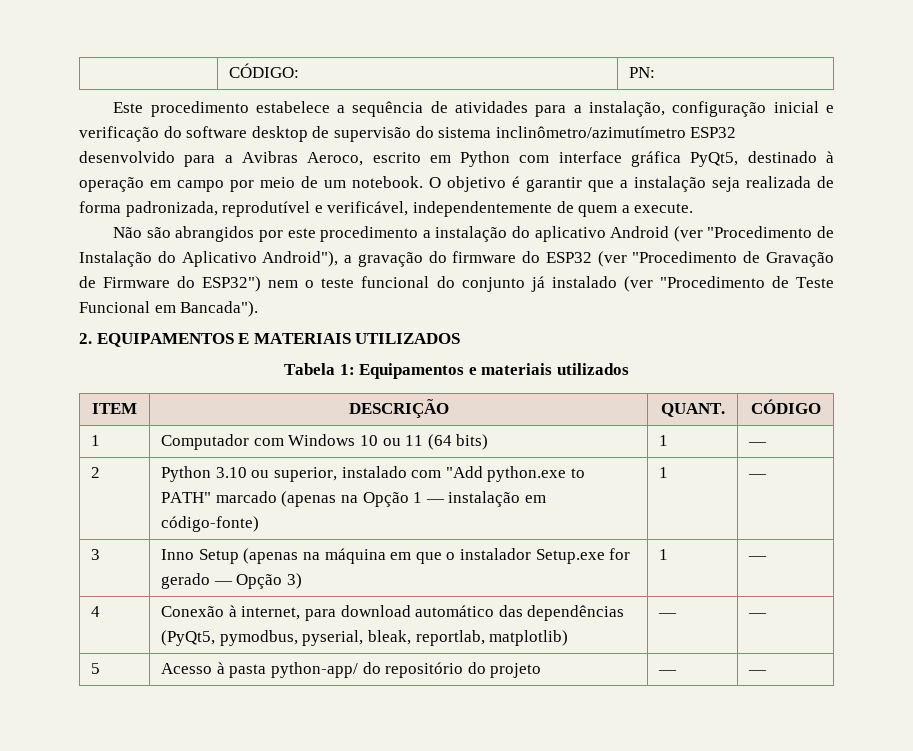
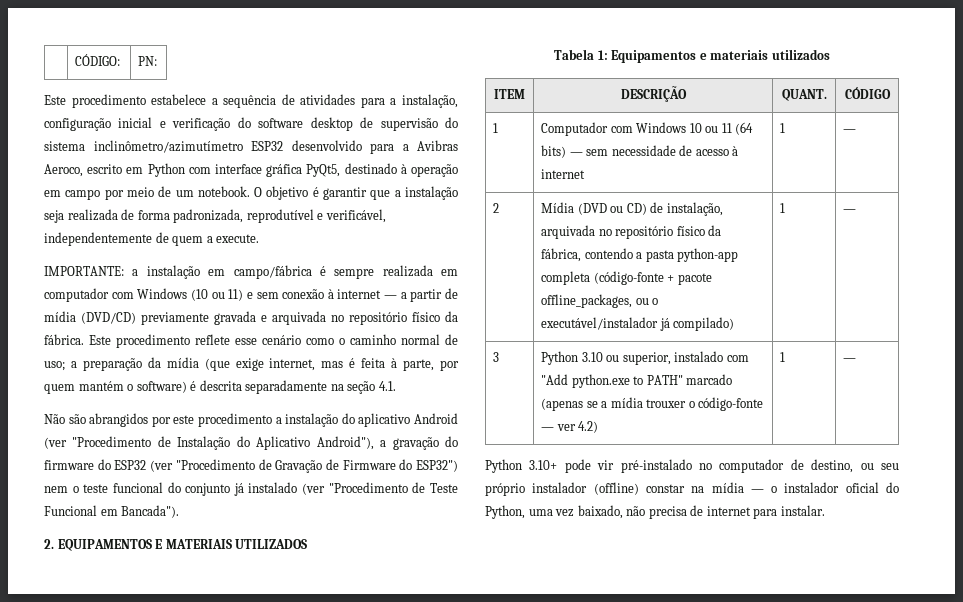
+ IMPORTANTE: a instalação em campo/fábrica é sempre realizada em computador com Windows (10 ou 11) e sem conexão à internet — a partir de mídia (DVD/CD) previamente gravada e arquivada no repositório físico da fábrica. Este procedimento reflete esse cenário como o caminho normal de uso; a preparação da mídia (que exige internet, mas é feita à parte, por quem mantém o software) é descrita separadamente na seção 4.1.
- 1 | Computador com Windows 10 ou 11 (64 bits) | 1 | —
- 2 | Python 3.10 ou superior, instalado com "Add python.exe to PATH" marcado (apenas na Opção 1 — instalação em código-fonte) | 1 | —
- 3 | Inno Setup (apenas na máquina em que o instalador Setup.exe for gerado — Opção 3) | 1 | —
- 4 | Conexão à internet, para download automático das dependências (PyQt5, pymodbus, pyserial, bleak, reportlab, matplotlib) | — | —
- 5 | Acesso à pasta python-app/ do repositório do projeto | — | —
+ 1 | Computador com Windows 10 ou 11 (64 bits) — sem necessidade de acesso à internet | 1 | —
+ 2 | Mídia (DVD ou CD) de instalação, arquivada no repositório físico da fábrica, contendo a pasta python-app completa (código-fonte + pacote offline_packages, ou o executável/instalador já compilado) | 1 | —
+ 3 | Python 3.10 ou superior, instalado com "Add python.exe to PATH" marcado (apenas se a mídia trouxer o código-fonte — ver 4.2) | 1 | —
+ Python 3.10+ pode vir pré-instalado no computador de destino, ou seu próprio instalador (offline) constar na mídia — o instalador oficial do Python, uma vez baixado, não precisa de internet para instalar.

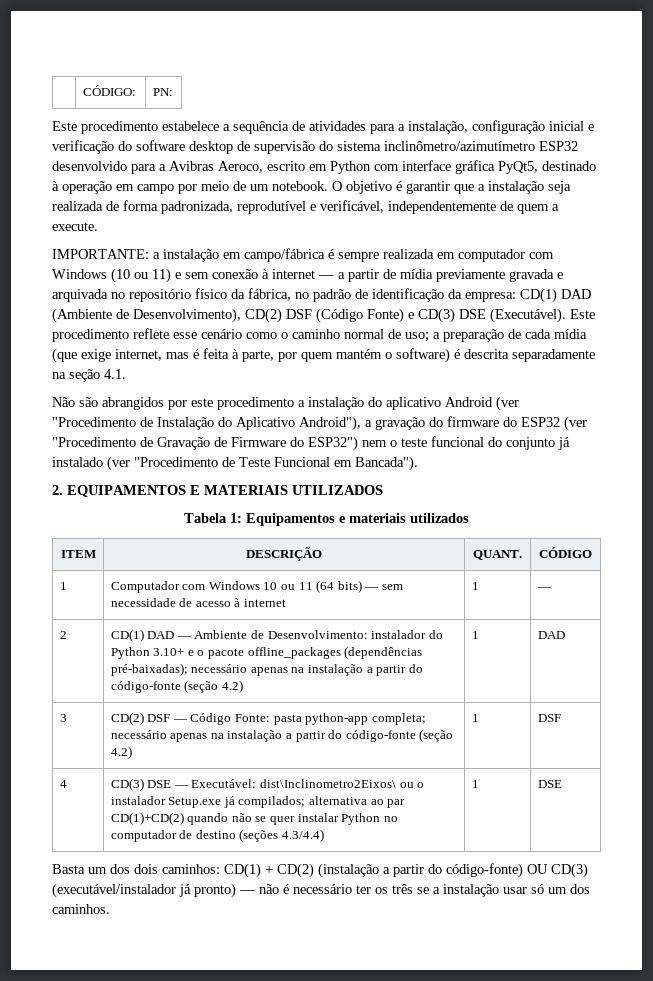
- IMPORTANTE: a instalação em campo/fábrica é sempre realizada em computador com Windows (10 ou 11) e sem conexão à internet — a partir de mídia (DVD/CD) previamente gravada e arquivada no repositório físico da fábrica.
+ IMPORTANTE: a instalação em campo/fábrica é sempre realizada em computador com Windows (10 ou 11) e sem conexão à internet — a partir de mídia previamente gravada e arquivada no repositório físico da fábrica, no padrão de identificação da empresa: CD(1) DAD (Ambiente de Desenvolvimento), CD(2) DSF (Código Fonte) e CD(3) DSE (Executável).
- Este procedimento reflete esse cenário como o caminho normal de uso; a preparação da mídia (que exige internet, mas é feita à parte, por quem mantém o software) é descrita separadamente na seção 4.1.
+ Este procedimento reflete esse cenário como o caminho normal de uso; a preparação de cada mídia (que exige internet, mas é feita à parte, por quem mantém o software) é descrita separadamente na seção 4.1.
- 2 | Mídia (DVD ou CD) de instalação, arquivada no repositório físico da fábrica, contendo a pasta python-app completa (código-fonte + pacote offline_packages, ou o executável/instalador já compilado) | 1 | —
- 3 | Python 3.10 ou superior, instalado com "Add python.exe to PATH" marcado (apenas se a mídia trouxer o código-fonte — ver 4.2) | 1 | —
- Python 3.10+ pode vir pré-instalado no computador de destino, ou seu próprio instalador (offline) constar na mídia — o instalador oficial do Python, uma vez baixado, não precisa de internet para instalar.
+ 2 | CD(1) DAD — Ambiente de Desenvolvimento: instalador do Python 3.10+ e o pacote offline_packages (dependências pré-baixadas); necessário apenas na instalação a partir do código-fonte (seção 4.2) | 1 | DAD
+ 3 | CD(2) DSF — Código Fonte: pasta python-app completa; necessário apenas na instalação a partir do código-fonte (seção 4.2) | 1 | DSF
+ 4 | CD(3) DSE — Executável: dist\Inclinometro2Eixos\ ou o instalador Setup.exe já compilados; alternativa ao par CD(1)+CD(2) quando não se quer instalar Python no computador de destino (seções 4.3/4.4) | 1 | DSE
+ Basta um dos dois caminhos: CD(1) + CD(2) (instalação a partir do código-fonte) OU CD(3) (executável/instalador já pronto) — não é necessário ter os três se a instalação usar só um dos caminhos.

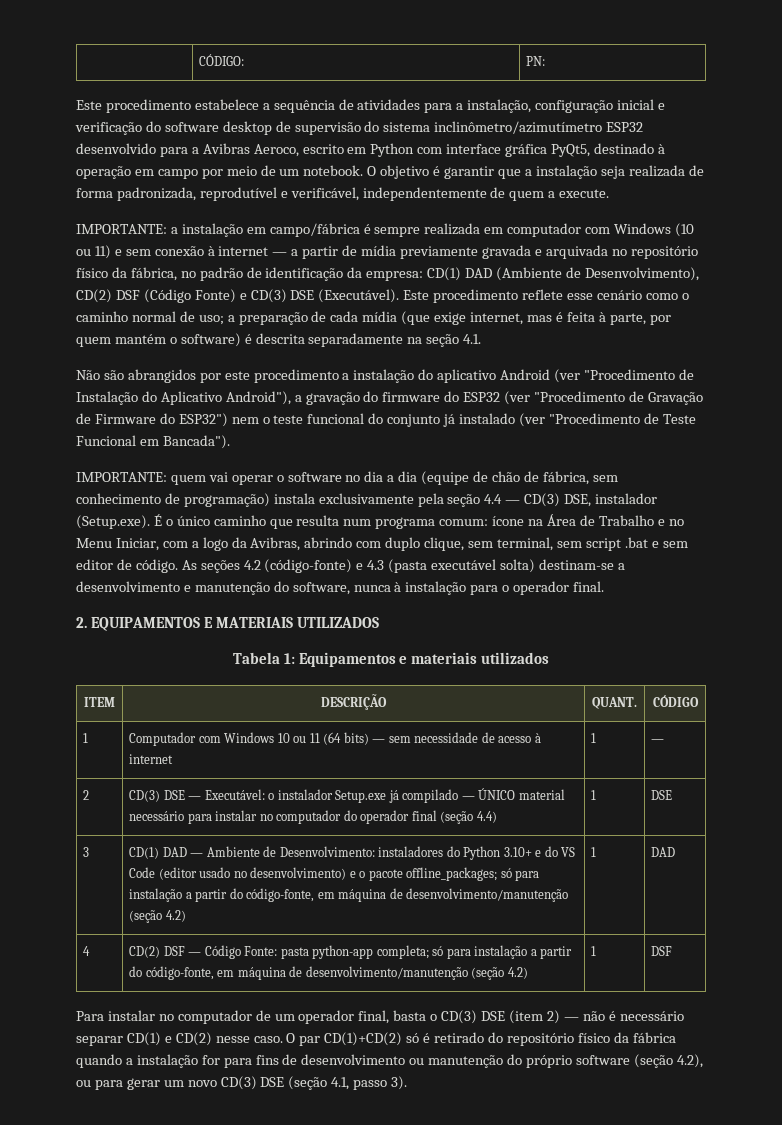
+ IMPORTANTE: quem vai operar o software no dia a dia (equipe de chão de fábrica, sem conhecimento de programação) instala exclusivamente pela seção 4.4 — CD(3) DSE, instalador (Setup.exe). É o único caminho que resulta num programa comum: ícone na Área de Trabalho e no Menu Iniciar, com a logo da Avibras, abrindo com duplo clique, sem terminal, sem script .bat e sem editor de código. As seções 4.2 (código-fonte) e 4.3 (pasta executável solta) destinam-se a desenvolvimento e manutenção do software, nunca à instalação para o operador final.
- 2 | CD(1) DAD — Ambiente de Desenvolvimento: instalador do Python 3.10+ e o pacote offline_packages (dependências pré-baixadas); necessário apenas na instalação a partir do código-fonte (seção 4.2) | 1 | DAD
+ 2 | CD(3) DSE — Executável: o instalador Setup.exe já compilado — ÚNICO material necessário para instalar no computador do operador final (seção 4.4) | 1 | DSE
+ 3 | CD(1) DAD — Ambiente de Desenvolvimento: instaladores do Python 3.10+ e do VS Code (editor usado no desenvolvimento) e o pacote offline_packages; só para instalação a partir do código-fonte, em máquina de desenvolvimento/manutenção (seção 4.2) | 1 | DAD
- 3 | CD(2) DSF — Código Fonte: pasta python-app completa; necessário apenas na instalação a partir do código-fonte (seção 4.2) | 1 | DSF
+ 4 | CD(2) DSF — Código Fonte: pasta python-app completa; só para instalação a partir do código-fonte, em máquina de desenvolvimento/manutenção (seção 4.2) | 1 | DSF
- 4 | CD(3) DSE — Executável: dist\Inclinometro2Eixos\ ou o instalador Setup.exe já compilados; alternativa ao par CD(1)+CD(2) quando não se quer instalar Python no computador de destino (seções 4.3/4.4) | 1 | DSE
- Basta um dos dois caminhos: CD(1) + CD(2) (instalação a partir do código-fonte) OU CD(3) (executável/instalador já pronto) — não é necessário ter os três se a instalação usar só um dos caminhos.
+ Para instalar no computador de um operador final, basta o CD(3) DSE (item 2) — não é necessário separar CD(1) e CD(2) nesse caso. O par CD(1)+CD(2) só é retirado do repositório físico da fábrica quando a instalação for para fins de desenvolvimento ou manutenção do próprio software (seção 4.2), ou para gerar um novo CD(3) DSE (seção 4.1, passo 3).

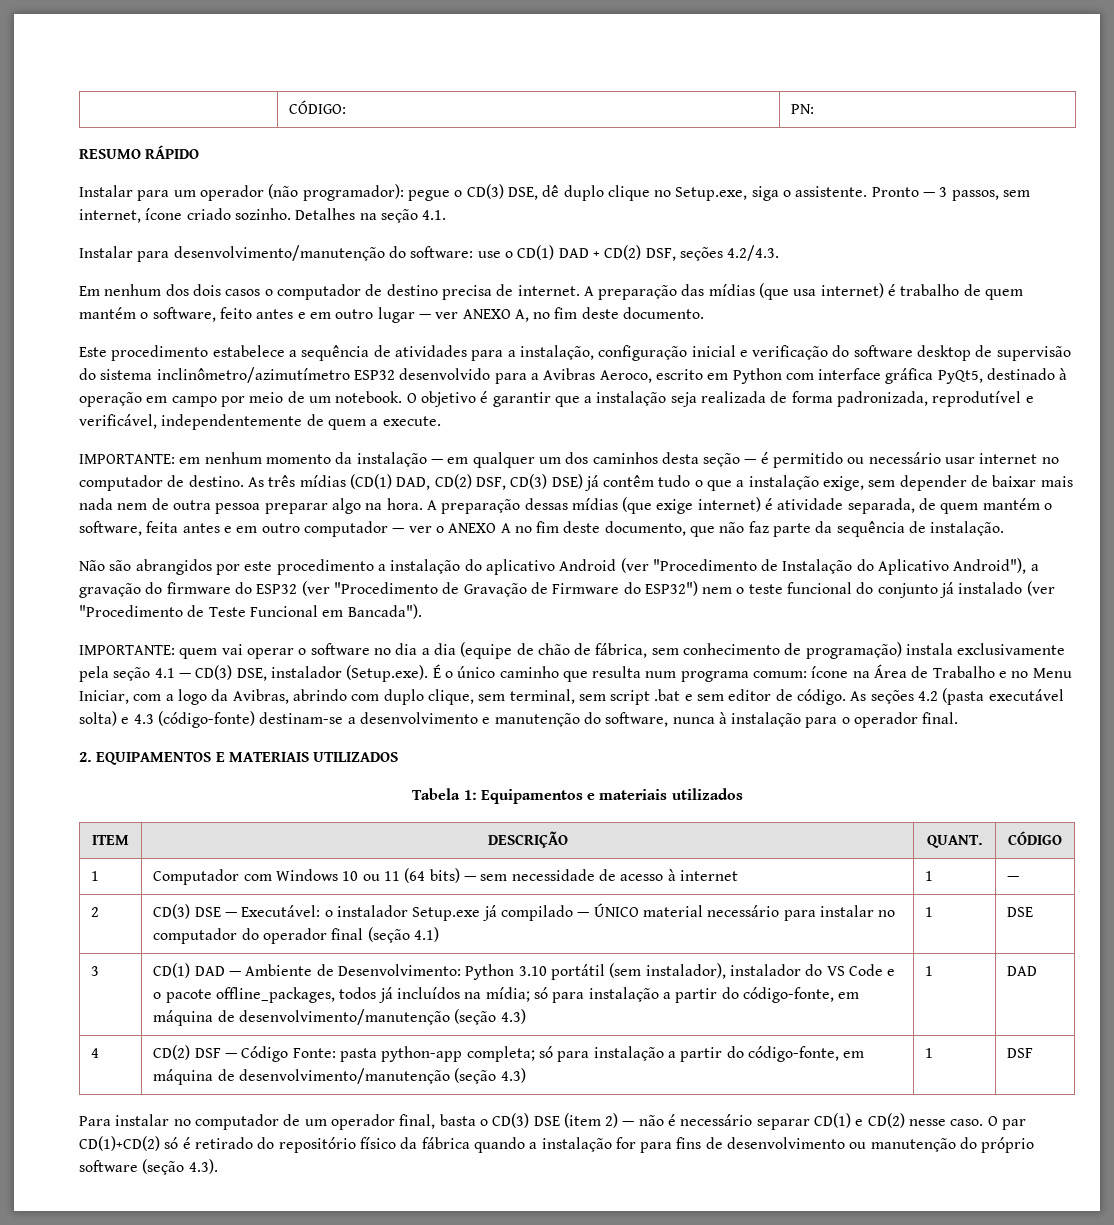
+ RESUMO RÁPIDO
+ Instalar para um operador (não programador): pegue o CD(3) DSE, dê duplo clique no Setup.exe, siga o assistente. Pronto — 3 passos, sem internet, ícone criado sozinho. Detalhes na seção 4.1.
+ Instalar para desenvolvimento/manutenção do software: use o CD(1) DAD + CD(2) DSF, seções 4.2/4.3.
+ Em nenhum dos dois casos o computador de destino precisa de internet. A preparação das mídias (que usa internet) é trabalho de quem mantém o software, feito antes e em outro lugar — ver ANEXO A, no fim deste documento.
- IMPORTANTE: a instalação em campo/fábrica é sempre realizada em computador com Windows (10 ou 11) e sem conexão à internet — a partir de mídia previamente gravada e arquivada no repositório físico da fábrica, no padrão de identificação da empresa: CD(1) DAD (Ambiente de Desenvolvimento), CD(2) DSF (Código Fonte) e CD(3) DSE (Executável). Este procedimento reflete esse cenário como o caminho normal de uso; a preparação de cada mídia (que exige internet, mas é feita à parte, por quem mantém o software) é descrita separadamente na seção 4.1.
+ IMPORTANTE: em nenhum momento da instalação — em qualquer um dos caminhos desta seção — é permitido ou necessário usar internet no computador de destino. As três mídias (CD(1) DAD, CD(2) DSF, CD(3) DSE) já contêm tudo o que a instalação exige, sem depender de baixar mais nada nem de outra pessoa preparar algo na hora. A preparação dessas mídias (que exige internet) é atividade separada, de quem mantém o software, feita antes e em outro computador — ver o ANEXO A no fim deste documento, que não faz parte da sequência de instalação.
- quem vai operar o software no dia a dia (equipe de chão de fábrica, sem conhecimento de programação) instala exclusivamente pela seção 4.4 — CD(3) DSE, instalador (Setup.exe). É o único caminho que resulta num programa comum:
+ quem vai operar o software no dia a dia (equipe de chão de fábrica, sem conhecimento de programação) instala exclusivamente pela seção 4.1 — CD(3) DSE, instalador (Setup.exe). É o único caminho que resulta num programa comum:
- As seções 4.2 (código-fonte) e 4.3 (pasta executável solta) destinam-se a desenvolvimento e manutenção do software, nunca à instalação para o operador final.
+ As seções 4.2 (pasta executável solta) e 4.3 (código-fonte) destinam-se a desenvolvimento e manutenção do software, nunca à instalação para o operador final.
- 2 | CD(3) DSE — Executável: o instalador Setup.exe já compilado — ÚNICO material necessário para instalar no computador do operador final (seção 4.4) | 1 | DSE
+ 2 | CD(3) DSE — Executável: o instalador Setup.exe já compilado — ÚNICO material necessário para instalar no computador do operador final (seção 4.1) | 1 | DSE
- 3 | CD(1) DAD — Ambiente de Desenvolvimento: instaladores do Python 3.10+ e do VS Code (editor usado no desenvolvimento) e o pacote offline_packages; só para instalação a partir do código-fonte, em máquina de desenvolvimento/manutenção (seção 4.2) | 1 | DAD
+ 3 | CD(1) DAD — Ambiente de Desenvolvimento: Python 3.10 portátil (sem instalador), instalador do VS Code e o pacote offline_packages, todos já incluídos na mídia; só para instalação a partir do código-fonte, em máquina de desenvolvimento/manutenção (seção 4.3) | 1 | DAD
- 4 | CD(2) DSF — Código Fonte: pasta python-app completa; só para instalação a partir do código-fonte, em máquina de desenvolvimento/manutenção (seção 4.2) | 1 | DSF
+ 4 | CD(2) DSF — Código Fonte: pasta python-app completa; só para instalação a partir do código-fonte, em máquina de desenvolvimento/manutenção (seção 4.3) | 1 | DSF
- O par CD(1)+CD(2) só é retirado do repositório físico da fábrica quando a instalação for para fins de desenvolvimento ou manutenção do próprio software (seção 4.2), ou para gerar um novo CD(3) DSE (seção 4.1, passo 3).
+ O par CD(1)+CD(2) só é retirado do repositório físico da fábrica quando a instalação for para fins de desenvolvimento ou manutenção do próprio software (seção 4.3).

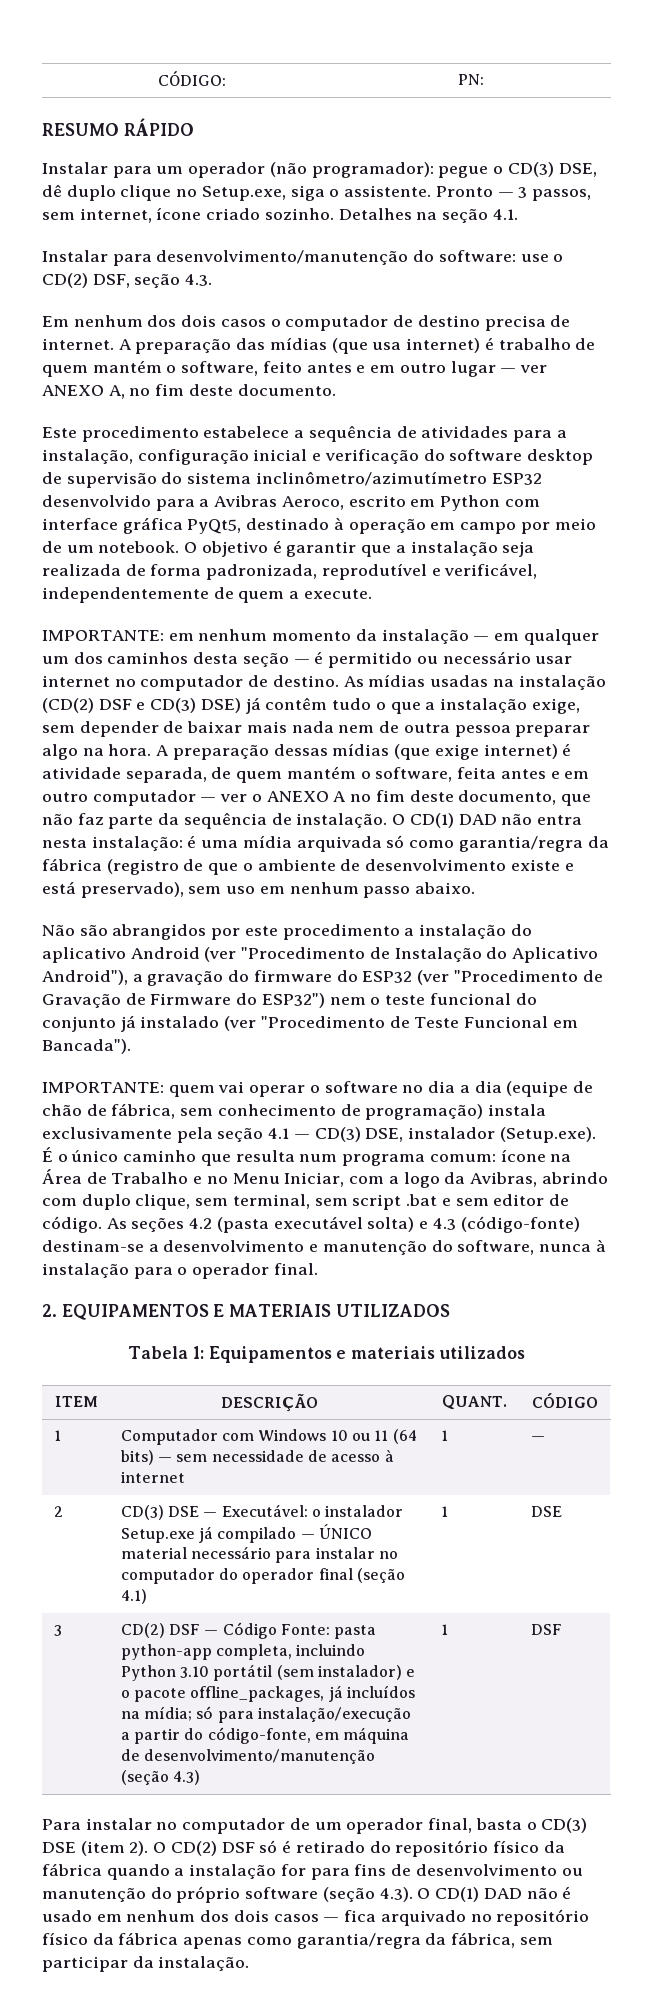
- Instalar para desenvolvimento/manutenção do software: use o CD(1) DAD + CD(2) DSF, seções 4.2/4.3.
+ Instalar para desenvolvimento/manutenção do software: use o CD(2) DSF, seção 4.3.
- As três mídias (CD(1) DAD, CD(2) DSF, CD(3) DSE) já contêm tudo o que a instalação exige, sem depender de baixar mais nada nem de outra pessoa preparar algo na hora.
+ As mídias usadas na instalação (CD(2) DSF e CD(3) DSE) já contêm tudo o que a instalação exige, sem depender de baixar mais nada nem de outra pessoa preparar algo na hora.
+ O CD(1) DAD não entra nesta instalação: é uma mídia arquivada só como garantia/regra da fábrica (registro de que o ambiente de desenvolvimento existe e está preservado), sem uso em nenhum passo abaixo.
- 3 | CD(1) DAD — Ambiente de Desenvolvimento: Python 3.10 portátil (sem instalador), instalador do VS Code e o pacote offline_packages, todos já incluídos na mídia; só para instalação a partir do código-fonte, em máquina de desenvolvimento/manutenção (seção 4.3) | 1 | DAD
- 4 | CD(2) DSF — Código Fonte: pasta python-app completa; só para instalação a partir do código-fonte, em máquina de desenvolvimento/manutenção (seção 4.3) | 1 | DSF
+ 3 | CD(2) DSF — Código Fonte: pasta python-app completa, incluindo Python 3.10 portátil (sem instalador) e o pacote offline_packages, já incluídos na mídia; só para instalação/execução a partir do código-fonte, em máquina de desenvolvimento/manutenção (seção 4.3) | 1 | DSF
- Para instalar no computador de um operador final, basta o CD(3) DSE (item 2) — não é necessário separar CD(1) e CD(2) nesse caso. O par CD(1)+CD(2) só é retirado do repositório físico da fábrica quando a instalação for para fins de desenvolvimento ou manutenção do próprio software (seção 4.3).
+ Para instalar no computador de um operador final, basta o CD(3) DSE (item 2). O CD(2) DSF só é retirado do repositório físico da fábrica quando a instalação for para fins de desenvolvimento ou manutenção do próprio software (seção 4.3). O CD(1) DAD não é usado em nenhum dos dois casos — fica arquivado no repositório físico da fábrica apenas como garantia/regra da fábrica, sem participar da instalação.

